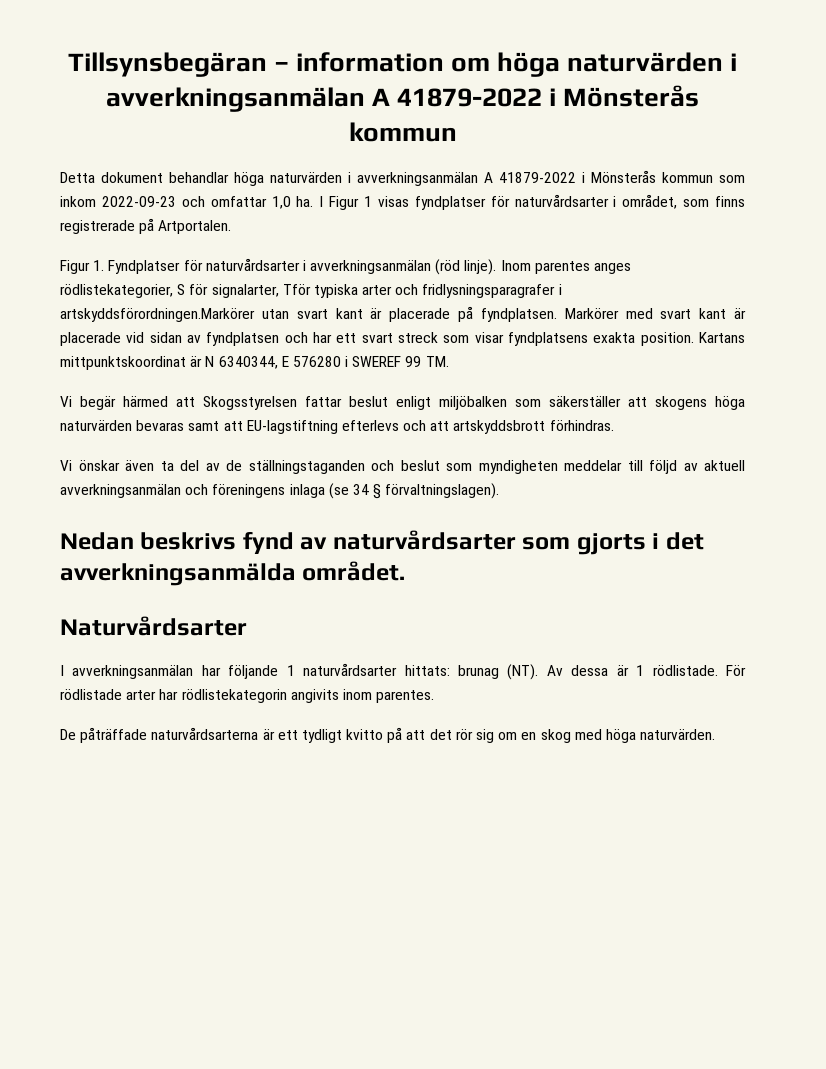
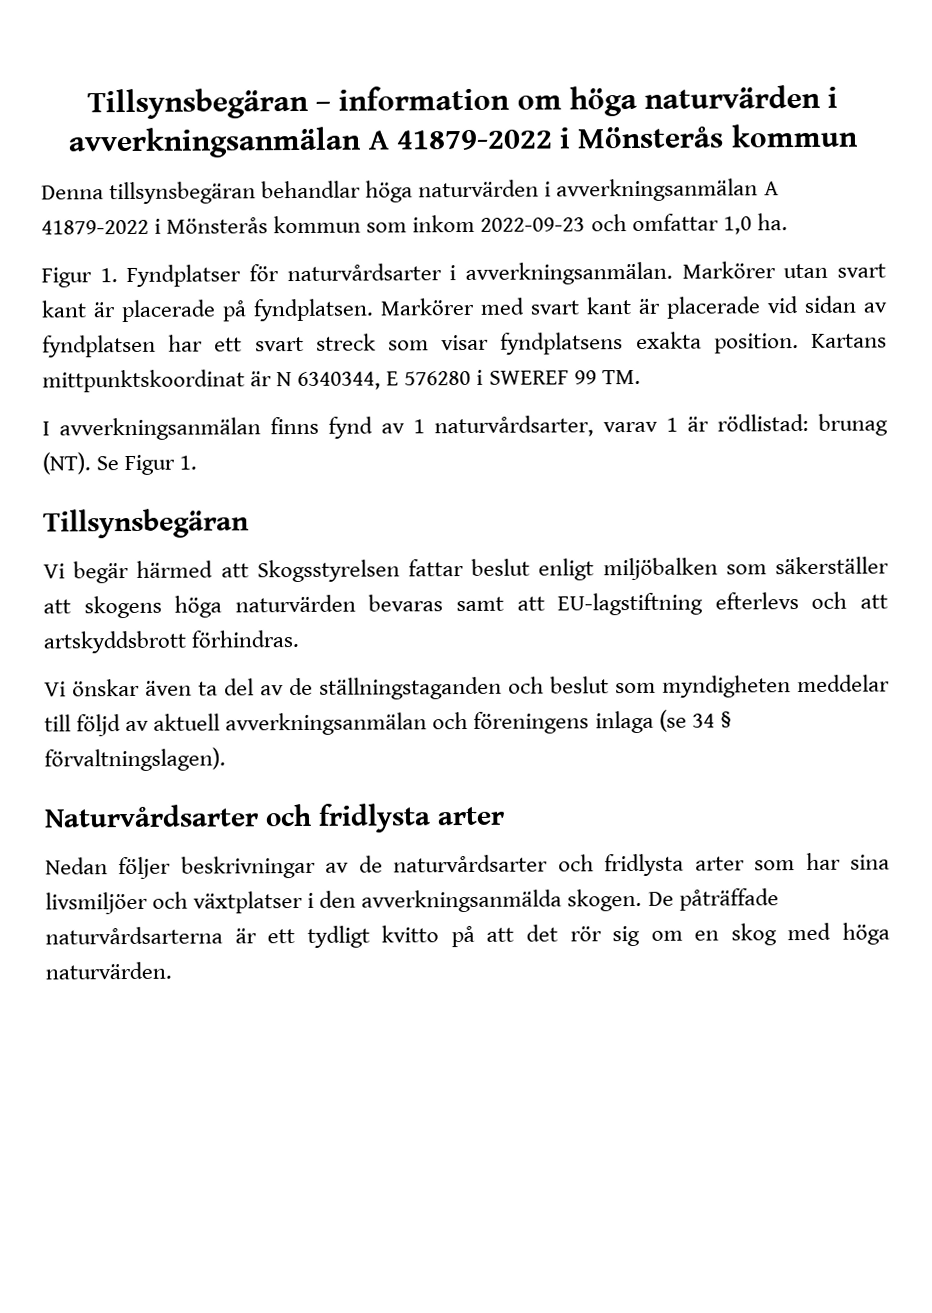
- Detta dokument behandlar höga naturvärden i avverkningsanmälan A 41879-2022 i Mönsterås kommun som inkom 2022-09-23 och omfattar 1,0 ha. I Figur 1 visas fyndplatser för naturvårdsarter i området, som finns registrerade på Artportalen.
+ Denna tillsynsbegäran behandlar höga naturvärden i avverkningsanmälan A 41879-2022 i Mönsterås kommun som inkom 2022-09-23 och omfattar 1,0 ha.
- Figur 1. Fyndplatser för naturvårdsarter i avverkningsanmälan (röd linje). Inom parentes anges rödlistekategorier, S för signalarter, Tför typiska arter och fridlysningsparagrafer i artskyddsförordningen.Markörer utan svart kant är placerade på fyndplatsen.
+ Figur 1. Fyndplatser för naturvårdsarter i avverkningsanmälan. Markörer utan svart kant är placerade på fyndplatsen.
- Markörer med svart kant är placerade vid sidan av fyndplatsen och har ett svart streck som visar fyndplatsens exakta position.
+ Markörer med svart kant är placerade vid sidan av fyndplatsen har ett svart streck som visar fyndplatsens exakta position.
+ I avverkningsanmälan finns fynd av 1 naturvårdsarter, varav 1 är rödlistad: brunag (NT). Se Figur 1.
+ Tillsynsbegäran
- Nedan beskrivs fynd av naturvårdsarter som gjorts i det avverkningsanmälda området.
- Naturvårdsarter
- I avverkningsanmälan har följande 1 naturvårdsarter hittats: brunag (NT). Av dessa är 1 rödlistade. För rödlistade arter har rödlistekategorin angivits inom parentes.
- De påträffade naturvårdsarterna är ett tydligt kvitto på att det rör sig om en skog med höga naturvärden.
+ Naturvårdsarter och fridlysta arter
+ Nedan följer beskrivningar av de naturvårdsarter och fridlysta arter som har sina livsmiljöer och växtplatser i den avverkningsanmälda skogen. De påträffade naturvårdsarterna är ett tydligt kvitto på att det rör sig om en skog med höga naturvärden.

